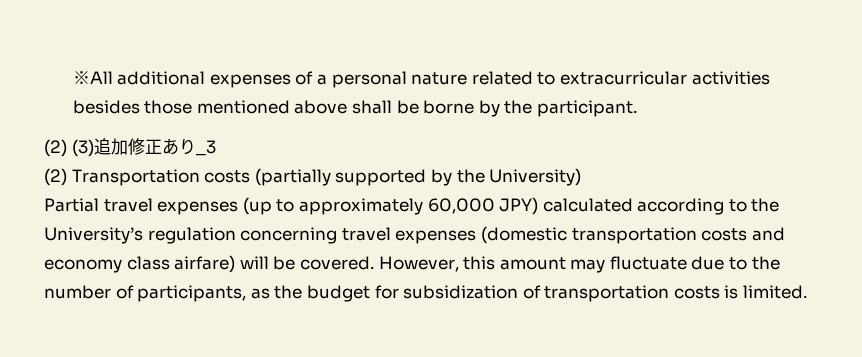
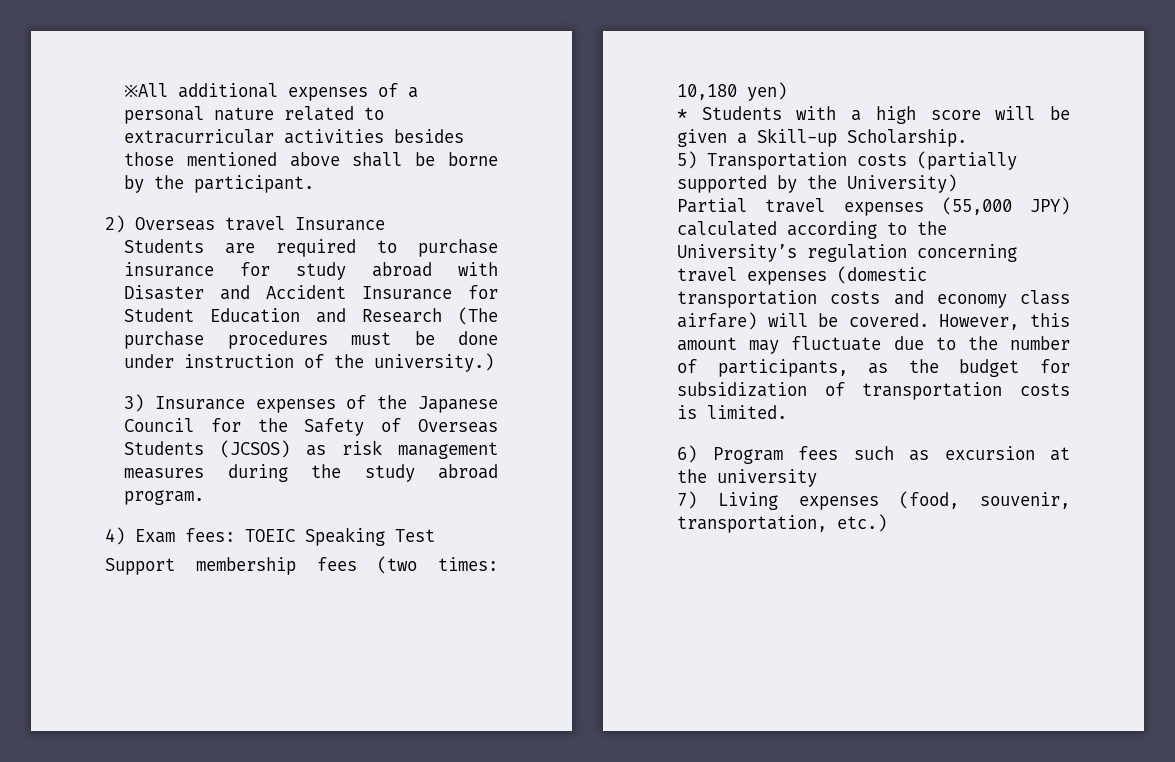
- (2) (3)追加修正あり_3
- (2) Transportation costs (partially supported by the University)
+ 2) Overseas travel Insurance
+ Students are required to purchase insurance for study abroad with Disaster and Accident Insurance for Student Education and Research (The purchase procedures must be done under instruction of the university.)
+ 3) Insurance expenses of the Japanese Council for the Safety of Overseas Students (JCSOS) as risk management measures during the study abroad program.
+ 4) Exam fees: TOEIC Speaking Test
+ Support membership fees (two times: 10,180 yen)
+ * Students with a high score will be given a Skill-up Scholarship.
+ 5) Transportation costs (partially supported by the University)
- Partial travel expenses (up to approximately 60,000 JPY) calculated according to the University’s regulation concerning travel expenses (domestic transportation costs and economy class airfare) will be covered.
+ Partial travel expenses (55,000 JPY) calculated according to the University’s regulation concerning travel expenses (domestic transportation costs and economy class airfare) will be covered.
+ 6) Program fees such as excursion at the university
+ 7) Living expenses (food, souvenir, transportation, etc.)

